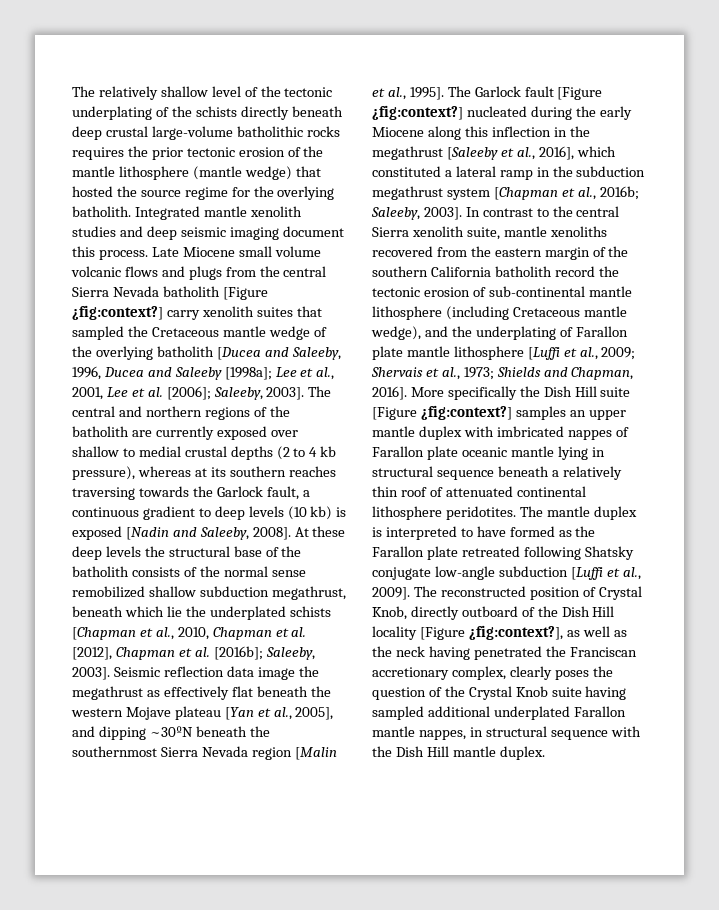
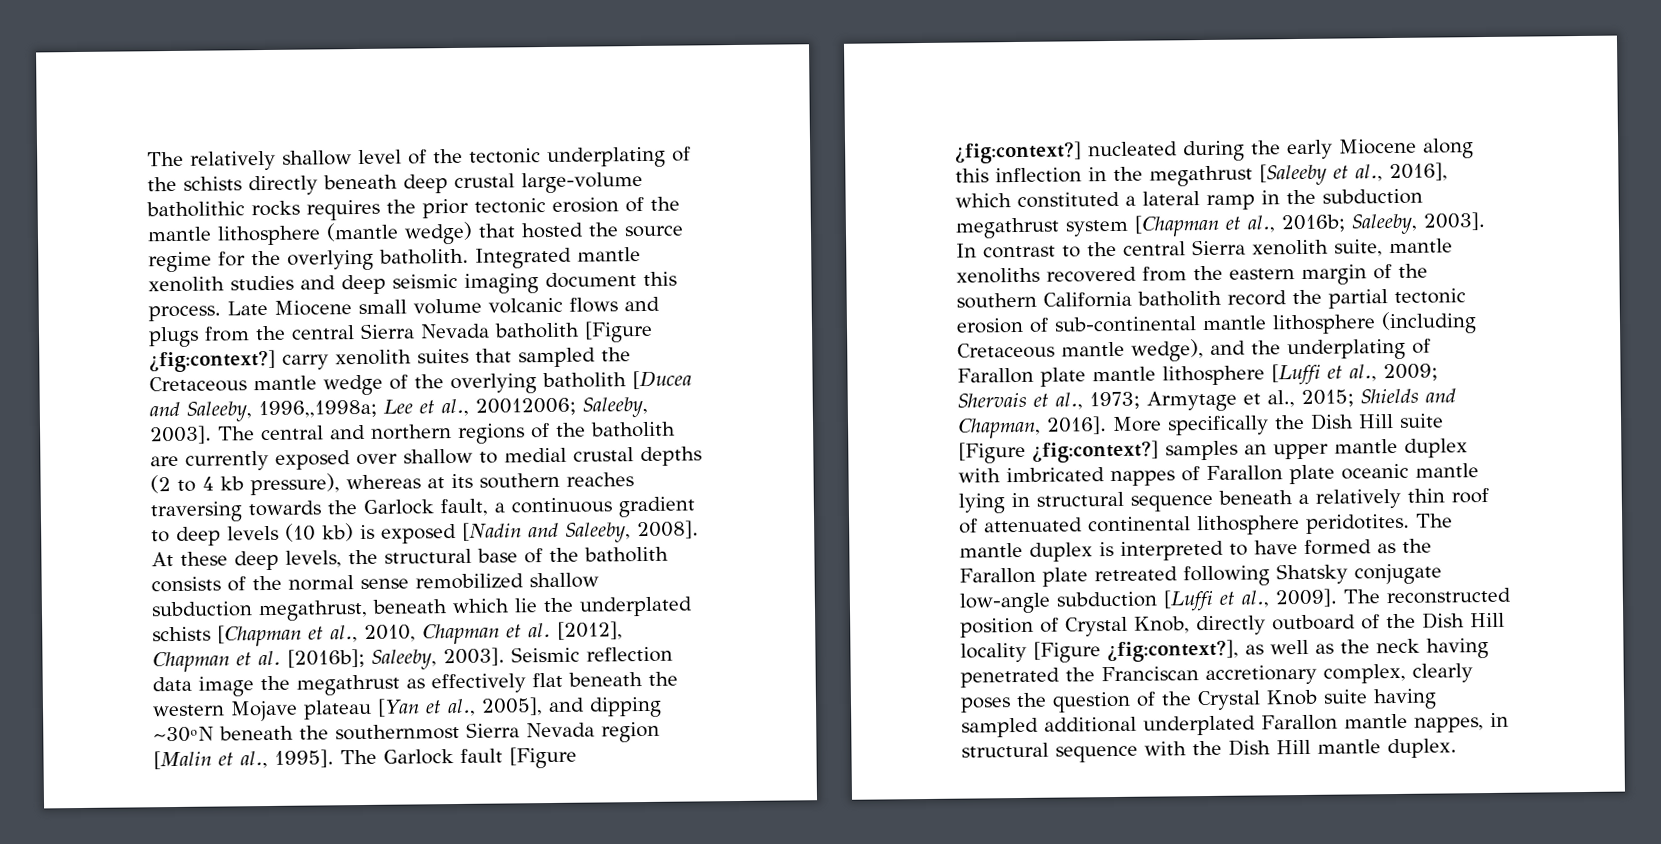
- Late Miocene small volume volcanic flows and plugs from the central Sierra Nevada batholith [Figure ¿fig:context?] carry xenolith suites that sampled the Cretaceous mantle wedge of the overlying batholith [Ducea and Saleeby, 1996, Ducea and Saleeby [1998a]; Lee et al., 2001, Lee et al. [2006]; Saleeby, 2003].
+ Late Miocene small volume volcanic flows and plugs from the central Sierra Nevada batholith [Figure ¿fig:context?] carry xenolith suites that sampled the Cretaceous mantle wedge of the overlying batholith [Ducea and Saleeby, 1996,,1998a; Lee et al., 20012006; Saleeby, 2003].
- At these deep levels the structural base of the batholith consists of the normal sense remobilized shallow subduction megathrust, beneath which lie the underplated schists [Chapman et al., 2010, Chapman et al. [2012], Chapman et al. [2016b]; Saleeby, 2003].
+ At these deep levels, the structural base of the batholith consists of the normal sense remobilized shallow subduction megathrust, beneath which lie the underplated schists [Chapman et al., 2010, Chapman et al. [2012], Chapman et al. [2016b]; Saleeby, 2003].
- In contrast to the central Sierra xenolith suite, mantle xenoliths recovered from the eastern margin of the southern California batholith record the tectonic erosion of sub-continental mantle lithosphere (including Cretaceous mantle wedge), and the underplating of Farallon plate mantle lithosphere [Luffi et al., 2009; Shervais et al., 1973; Shields and Chapman, 2016].
+ In contrast to the central Sierra xenolith suite, mantle xenoliths recovered from the eastern margin of the southern California batholith record the partial tectonic erosion of sub-continental mantle lithosphere (including Cretaceous mantle wedge), and the underplating of Farallon plate mantle lithosphere [Luffi et al., 2009; Shervais et al., 1973; Armytage et al., 2015; Shields and Chapman, 2016].

